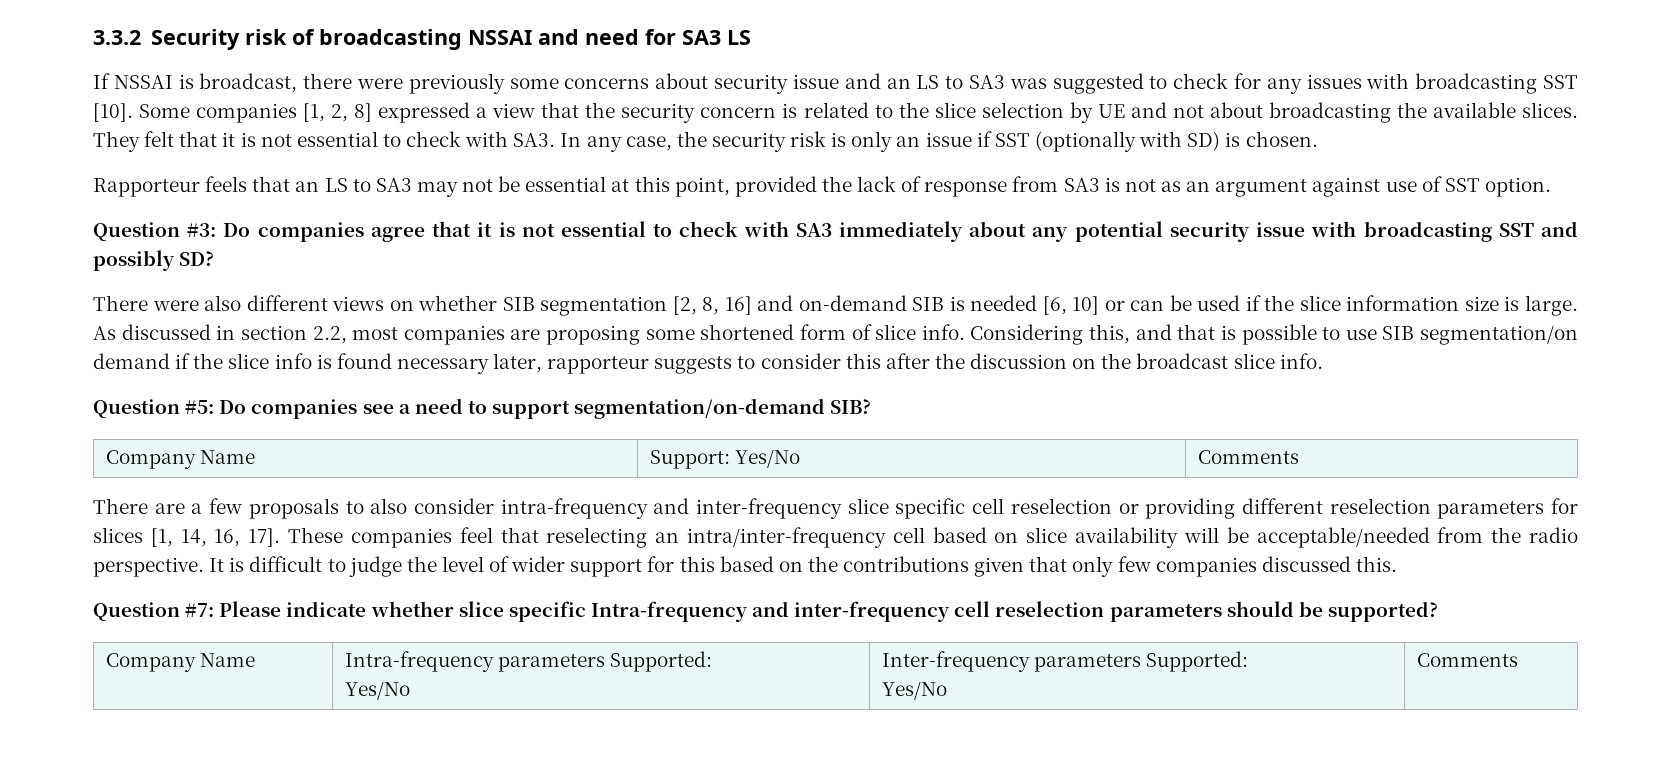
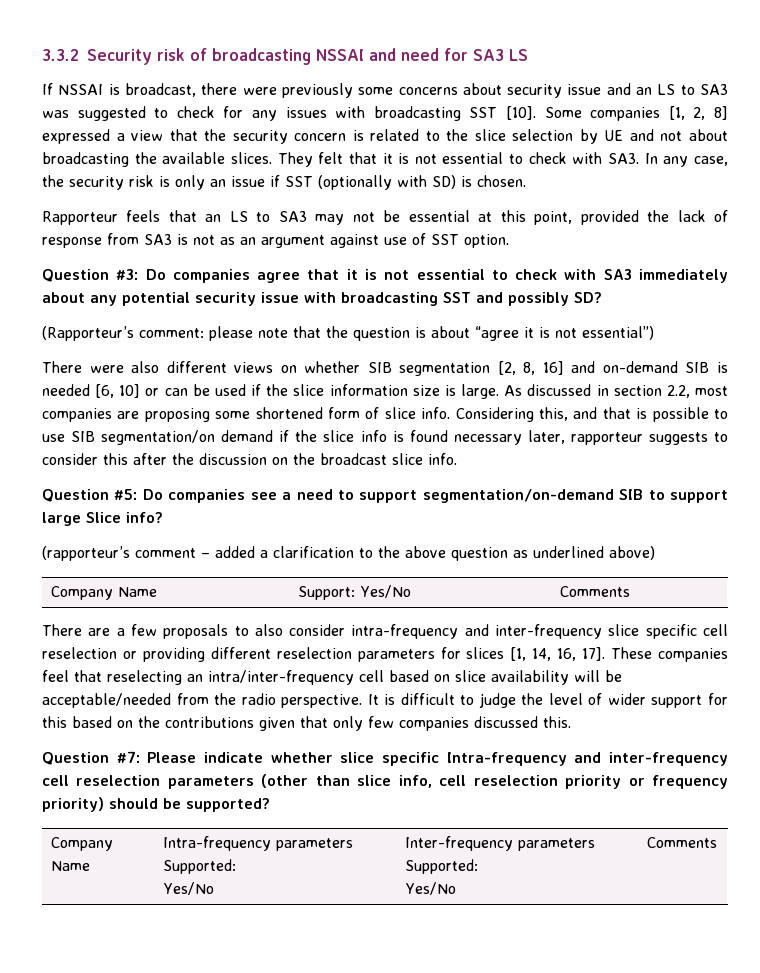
+ (Rapporteur’s comment: please note that the question is about “agree it is not essential”)
- Question #5: Do companies see a need to support segmentation/on-demand SIB?
+ Question #5: Do companies see a need to support segmentation/on-demand SIB to support large Slice info?
+ (rapporteur’s comment – added a clarification to the above question as underlined above)
- Question #7: Please indicate whether slice specific Intra-frequency and inter-frequency cell reselection parameters should be supported?
+ Question #7: Please indicate whether slice specific Intra-frequency and inter-frequency cell reselection parameters (other than slice info, cell reselection priority or frequency priority) should be supported?

